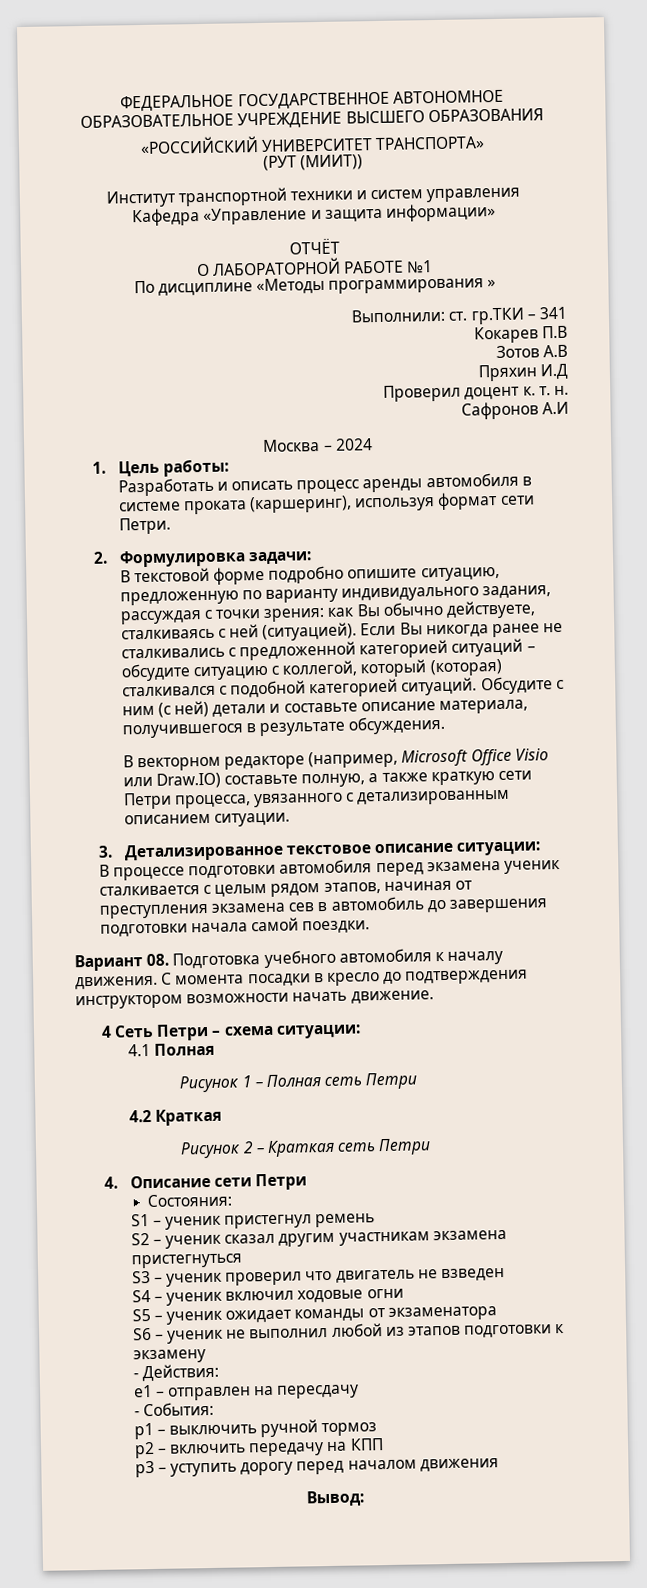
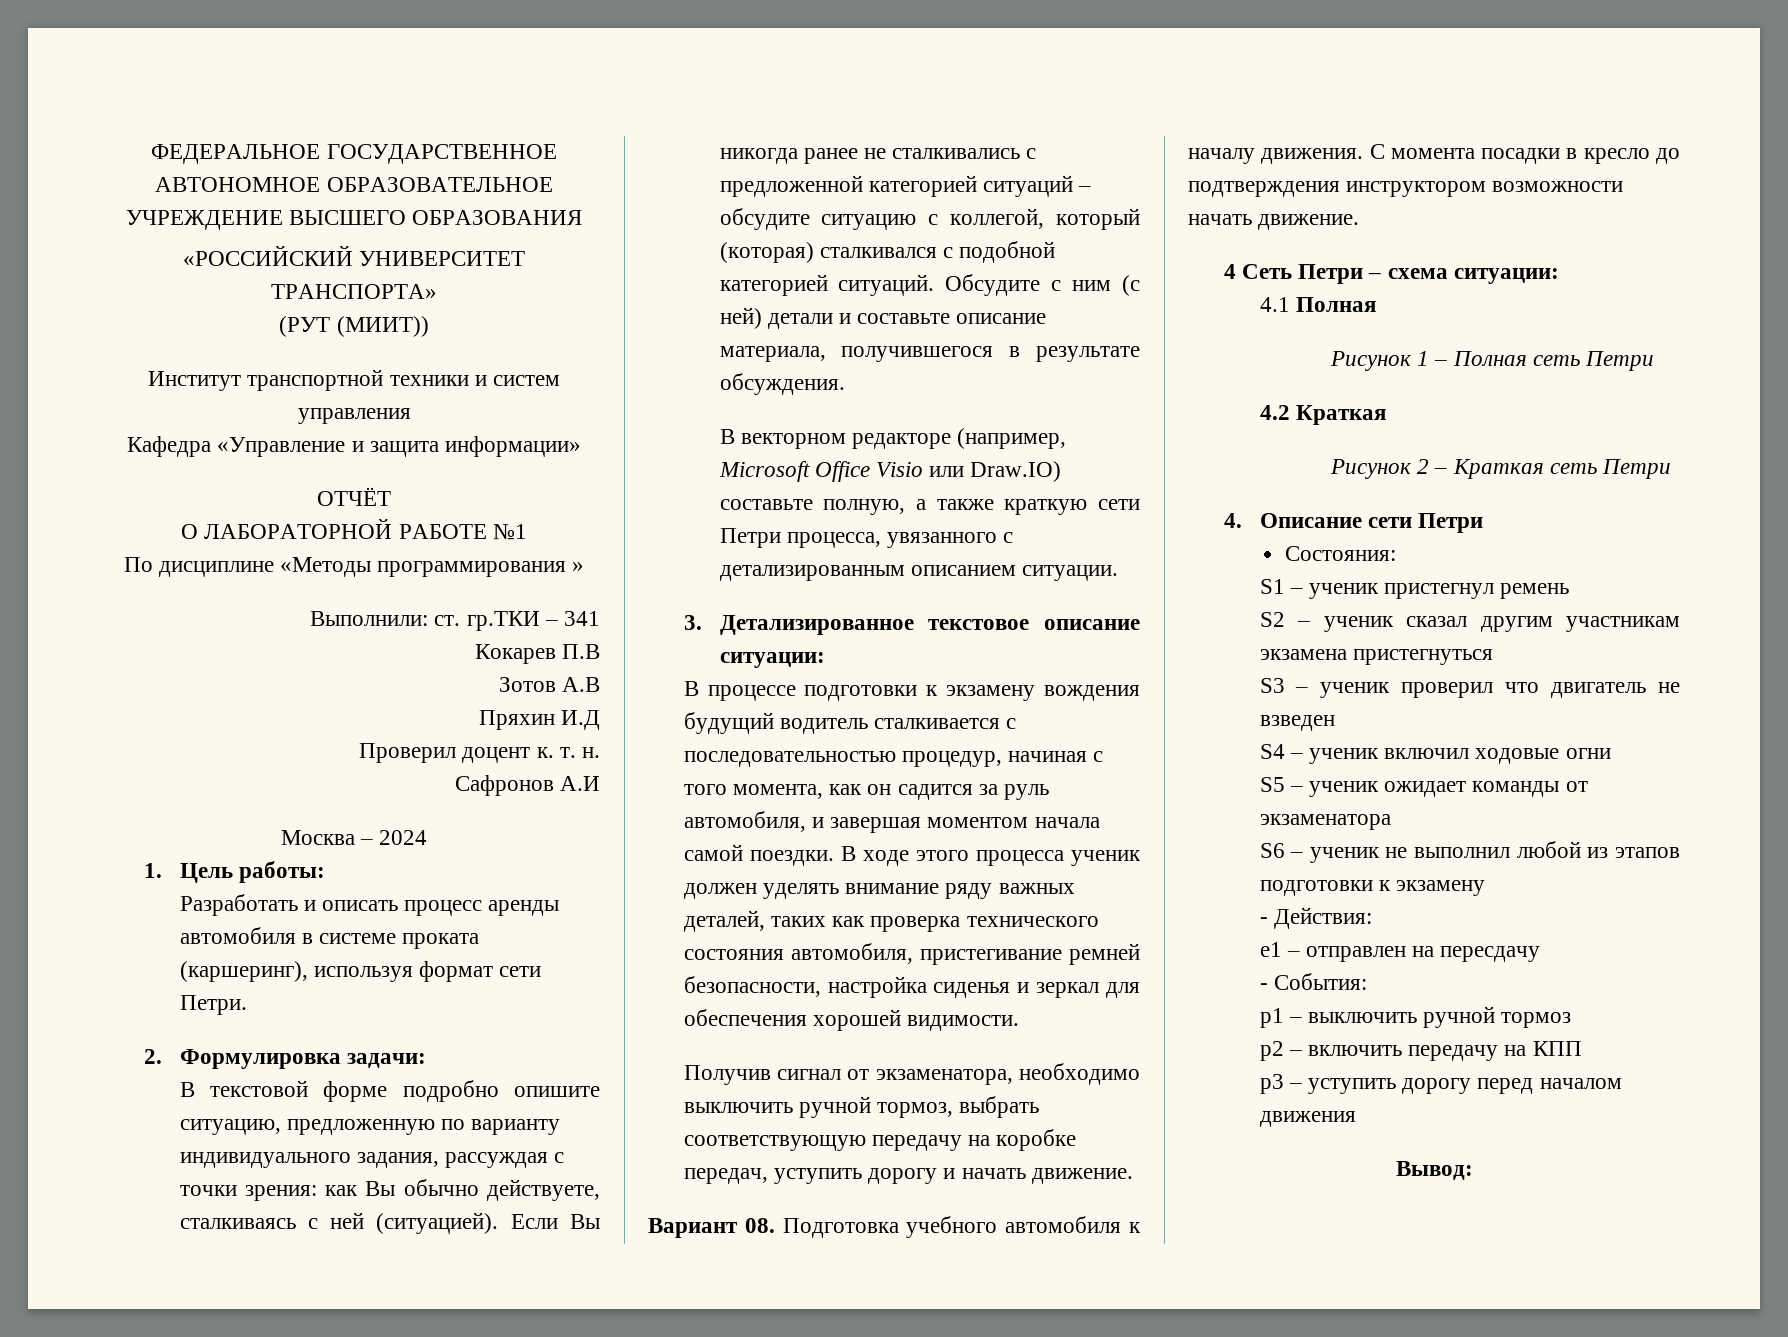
- В процессе подготовки автомобиля перед экзамена ученик сталкивается с целым рядом этапов, начиная от преступления экзамена сев в автомобиль до завершения подготовки начала самой поездки.
+ В процессе подготовки к экзамену вождения будущий водитель сталкивается с последовательностью процедур, начиная с того момента, как он садится за руль автомобиля, и завершая моментом начала самой поездки. В ходе этого процесса ученик должен уделять внимание ряду важных деталей, таких как проверка технического состояния автомобиля, пристегивание ремней безопасности, настройка сиденья и зеркал для обеспечения хорошей видимости.
+ Получив сигнал от экзаменатора, необходимо выключить ручной тормоз, выбрать соответствующую передачу на коробке передач, уступить дорогу и начать движение.

